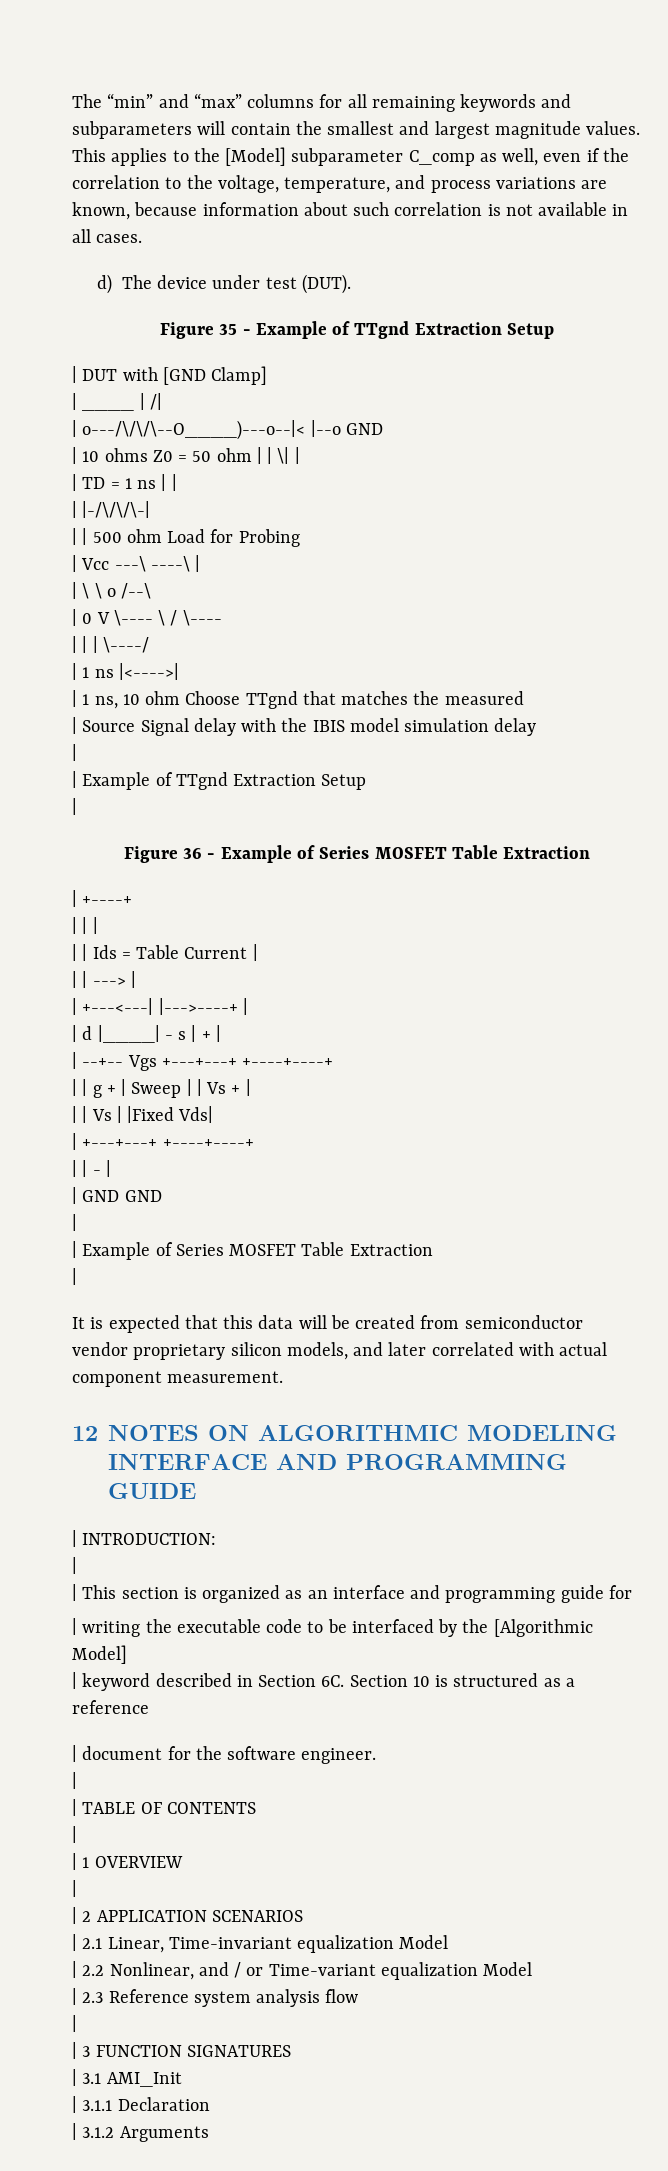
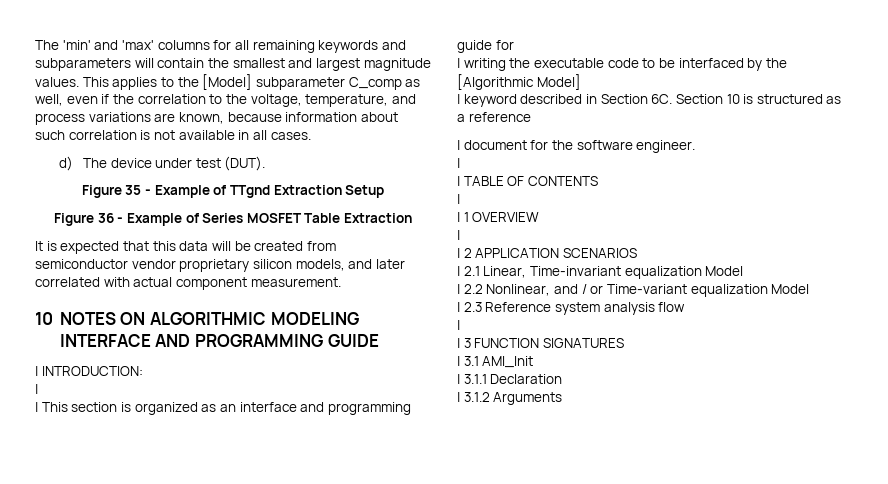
- The “min” and “max” columns for all remaining keywords and subparameters will contain the smallest and largest magnitude values.
+ The 'min' and 'max' columns for all remaining keywords and subparameters will contain the smallest and largest magnitude values.
- | DUT with [GND Clamp]
- | ____ | /|
- | o---/\/\/\--O____)---o--|< |--o GND
- | 10 ohms Z0 = 50 ohm | | \| |
- | TD = 1 ns | |
- | |-/\/\/\-|
- | | 500 ohm Load for Probing
- | Vcc ---\ ----\ |
- | \ \ o /--\
- | 0 V \---- \ / \----
- | | | \----/
- | 1 ns |<---->|
- | 1 ns, 10 ohm Choose TTgnd that matches the measured
- | Source Signal delay with the IBIS model simulation delay
- |
- | Example of TTgnd Extraction Setup
- |
- | +----+
- | | |
- | | Ids = Table Current |
- | | ---> |
- | +---<---| |--->----+ |
- | d |____| - s | + |
- | --+-- Vgs +---+---+ +----+----+
- | | g + | Sweep | | Vs + |
- | | Vs | |Fixed Vds|
- | +---+---+ +----+----+
- | | - |
- | GND GND
- |
- | Example of Series MOSFET Table Extraction
- |
- 12 NOTES ON ALGORITHMIC MODELING INTERFACE AND PROGRAMMING GUIDE
+ 10 NOTES ON ALGORITHMIC MODELING INTERFACE AND PROGRAMMING GUIDE

